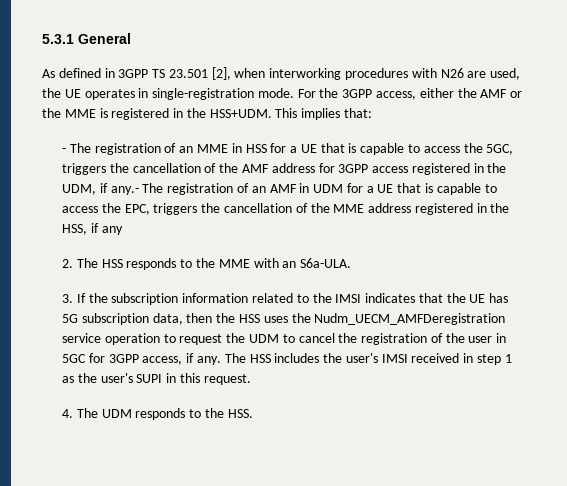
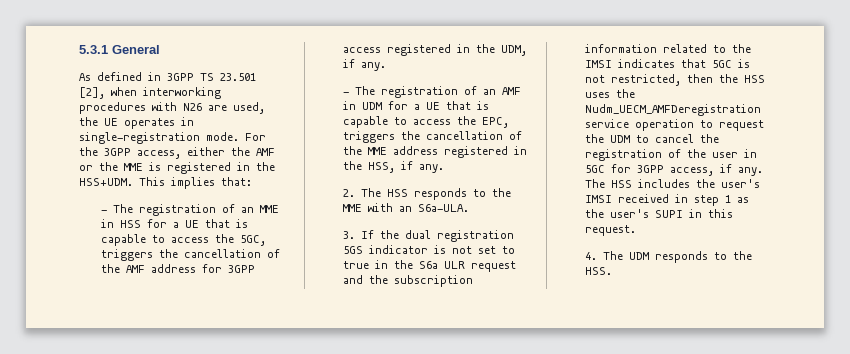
- - The registration of an MME in HSS for a UE that is capable to access the 5GC, triggers the cancellation of the AMF address for 3GPP access registered in the UDM, if any.- The registration of an AMF in UDM for a UE that is capable to access the EPC, triggers the cancellation of the MME address registered in the HSS, if any
+ - The registration of an MME in HSS for a UE that is capable to access the 5GC, triggers the cancellation of the AMF address for 3GPP access registered in the UDM, if any.
+ - The registration of an AMF in UDM for a UE that is capable to access the EPC, triggers the cancellation of the MME address registered in the HSS, if any.
- 3. If the subscription information related to the IMSI indicates that the UE has 5G subscription data, then the HSS uses the Nudm_UECM_AMFDeregistration service operation to request the UDM to cancel the registration of the user in 5GC for 3GPP access, if any.
+ 3. If the dual registration 5GS indicator is not set to true in the S6a ULR request and the subscription information related to the IMSI indicates that 5GC is not restricted, then the HSS uses the Nudm_UECM_AMFDeregistration service operation to request the UDM to cancel the registration of the user in 5GC for 3GPP access, if any.

